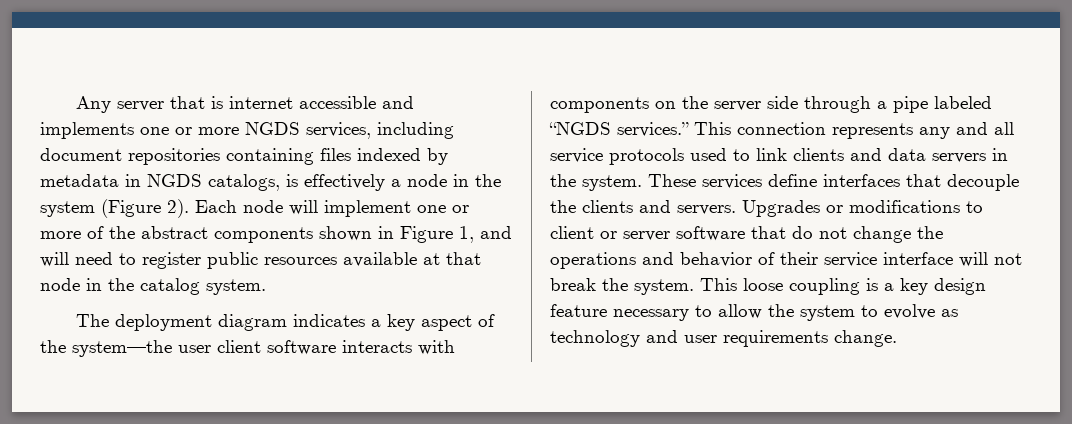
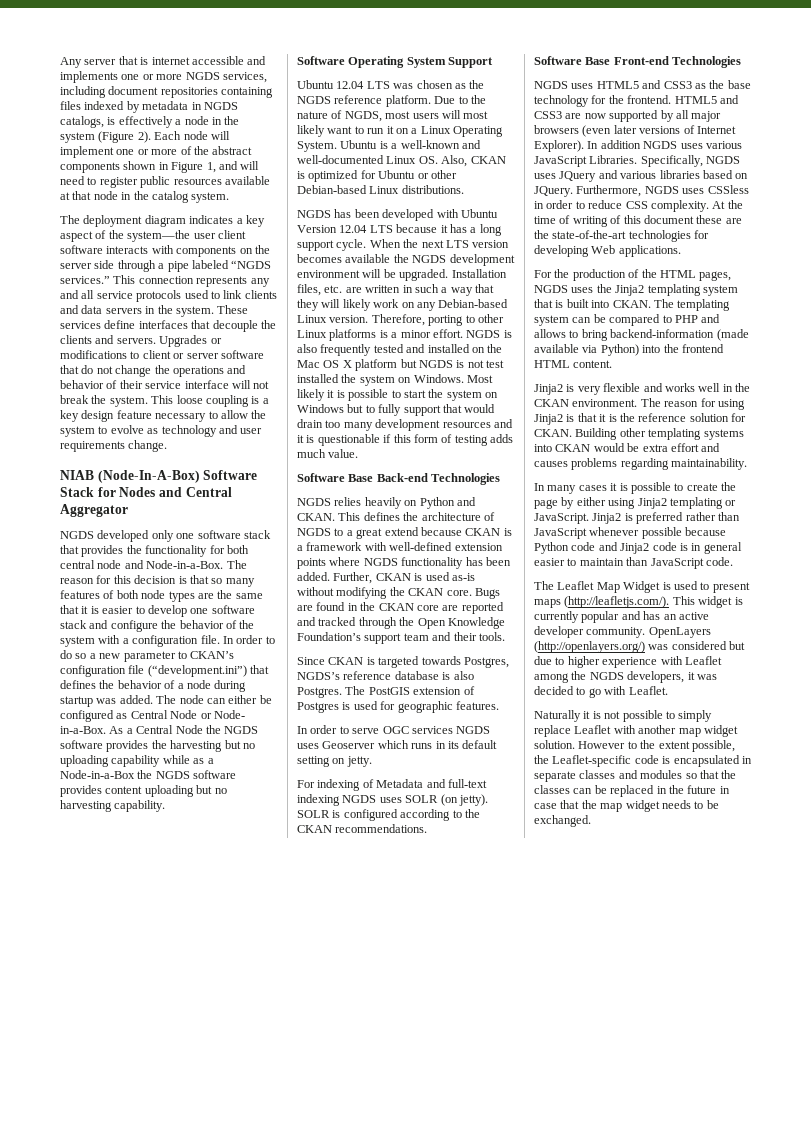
+ NIAB (Node-In-A-Box) Software Stack for Nodes and Central Aggregator
+ NGDS developed only one software stack that provides the functionality for both central node and Node-in-a-Box. The reason for this decision is that so many features of both node types are the same that it is easier to develop one software stack and configure the behavior of the system with a configuration file. In order to do so a new parameter to CKAN’s configuration file (“development.ini”) that defines the behavior of a node during startup was added. The node can either be configured as Central Node or Node- in-a-Box. As a Central Node the NGDS software provides the harvesting but no uploading capability while as a Node-in-a-Box the NGDS software provides content uploading but no harvesting capability.
+ Software Operating System Support
+ Ubuntu 12.04 LTS was chosen as the NGDS reference platform. Due to the nature of NGDS, most users will most likely want to run it on a Linux Operating System. Ubuntu is a well-known and well-documented Linux OS. Also, CKAN is optimized for Ubuntu or other Debian-based Linux distributions.
+ NGDS has been developed with Ubuntu Version 12.04 LTS because it has a long support cycle. When the next LTS version becomes available the NGDS development environment will be upgraded. Installation files, etc. are written in such a way that they will likely work on any Debian-based Linux version. Therefore, porting to other Linux platforms is a minor effort. NGDS is also frequently tested and installed on the Mac OS X platform but NGDS is not test installed the system on Windows. Most likely it is possible to start the system on Windows but to fully support that would drain too many development resources and it is questionable if this form of testing adds much value.
+ Software Base Back-end Technologies
+ NGDS relies heavily on Python and CKAN. This defines the architecture of NGDS to a great extend because CKAN is a framework with well-defined extension points where NGDS functionality has been added. Further, CKAN is used as-is without modifying the CKAN core. Bugs are found in the CKAN core are reported and tracked through the Open Knowledge Foundation’s support team and their tools.
+ Since CKAN is targeted towards Postgres, NGDS’s reference database is also Postgres. The PostGIS extension of Postgres is used for geographic features.
+ In order to serve OGC services NGDS uses Geoserver which runs in its default setting on jetty.
+ For indexing of Metadata and full-text indexing NGDS uses SOLR (on jetty). SOLR is configured according to the CKAN recommendations.
+ Software Base Front-end Technologies
+ NGDS uses HTML5 and CSS3 as the base technology for the frontend. HTML5 and CSS3 are now supported by all major browsers (even later versions of Internet Explorer). In addition NGDS uses various JavaScript Libraries. Specifically, NGDS uses JQuery and various libraries based on JQuery. Furthermore, NGDS uses CSSless in order to reduce CSS complexity. At the time of writing of this document these are the state-of-the-art technologies for developing Web applications.
+ For the production of the HTML pages, NGDS uses the Jinja2 templating system that is built into CKAN. The templating system can be compared to PHP and allows to bring backend-information (made available via Python) into the frontend HTML content.
+ Jinja2 is very flexible and works well in the CKAN environment. The reason for using Jinja2 is that it is the reference solution for CKAN. Building other templating systems into CKAN would be extra effort and causes problems regarding maintainability.
+ In many cases it is possible to create the page by either using Jinja2 templating or JavaScript. Jinja2 is preferred rather than JavaScript whenever possible because Python code and Jinja2 code is in general easier to maintain than JavaScript code.
+ The Leaflet Map Widget is used to present maps (http://leafletjs.com/). This widget is currently popular and has an active developer community. OpenLayers (http://openlayers.org/) was considered but due to higher experience with Leaflet among the NGDS developers, it was decided to go with Leaflet.
+ Naturally it is not possible to simply replace Leaflet with another map widget solution. However to the extent possible, the Leaflet-specific code is encapsulated in separate classes and modules so that the classes can be replaced in the future in case that the map widget needs to be exchanged.

